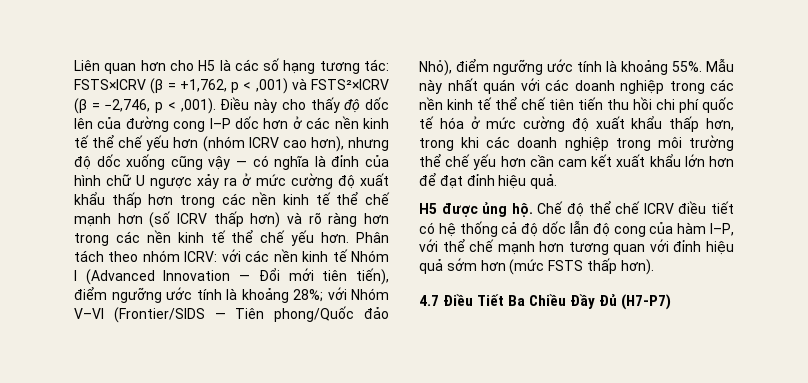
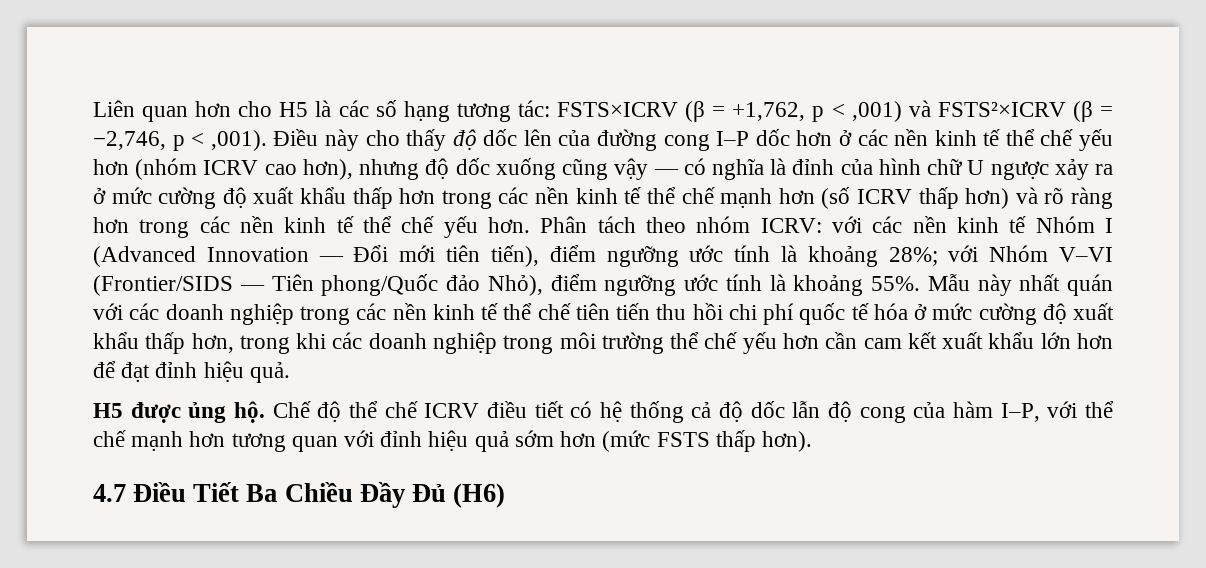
- 4.7 Điều Tiết Ba Chiều Đầy Đủ (H7-P7)
+ 4.7 Điều Tiết Ba Chiều Đầy Đủ (H6)

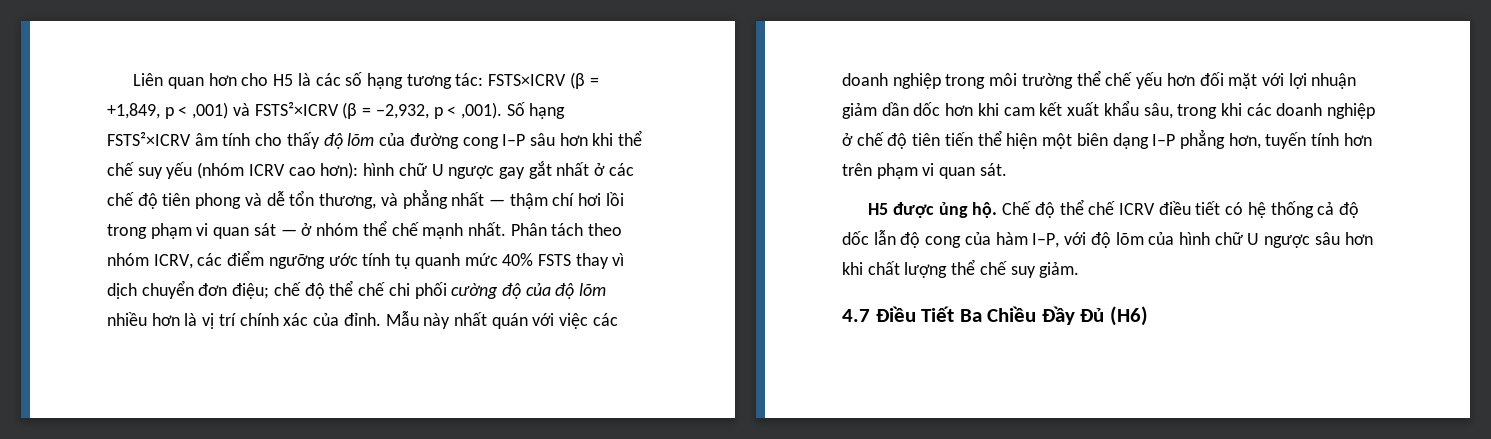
- Liên quan hơn cho H5 là các số hạng tương tác: FSTS×ICRV (β = +1,762, p < ,001) và FSTS²×ICRV (β = −2,746, p < ,001).
+ Liên quan hơn cho H5 là các số hạng tương tác: FSTS×ICRV (β = +1,849, p < ,001) và FSTS²×ICRV (β = −2,932, p < ,001).
- Điều này cho thấy độ dốc lên của đường cong I–P dốc hơn ở các nền kinh tế thể chế yếu hơn (nhóm ICRV cao hơn), nhưng độ dốc xuống cũng vậy — có nghĩa là đỉnh của hình chữ U ngược xảy ra ở mức cường độ xuất khẩu thấp hơn trong các nền kinh tế thể chế mạnh hơn (số ICRV thấp hơn) và rõ ràng hơn trong các nền kinh tế thể chế yếu hơn. Phân tách theo nhóm ICRV: với các nền kinh tế Nhóm I (Advanced Innovation — Đổi mới tiên tiến), điểm ngưỡng ước tính là khoảng 28%; với Nhóm V–VI (Frontier/SIDS — Tiên phong/Quốc đảo Nhỏ), điểm ngưỡng ước tính là khoảng 55%.
+ Số hạng FSTS²×ICRV âm tính cho thấy độ lõm của đường cong I–P sâu hơn khi thể chế suy yếu (nhóm ICRV cao hơn): hình chữ U ngược gay gắt nhất ở các chế độ tiên phong và dễ tổn thương, và phẳng nhất — thậm chí hơi lồi trong phạm vi quan sát — ở nhóm thể chế mạnh nhất. Phân tách theo nhóm ICRV, các điểm ngưỡng ước tính tụ quanh mức 40% FSTS thay vì dịch chuyển đơn điệu; chế độ thể chế chi phối cường độ của độ lõm nhiều hơn là vị trí chính xác của đỉnh.
- Mẫu này nhất quán với các doanh nghiệp trong các nền kinh tế thể chế tiên tiến thu hồi chi phí quốc tế hóa ở mức cường độ xuất khẩu thấp hơn, trong khi các doanh nghiệp trong môi trường thể chế yếu hơn cần cam kết xuất khẩu lớn hơn để đạt đỉnh hiệu quả.
+ Mẫu này nhất quán với việc các doanh nghiệp trong môi trường thể chế yếu hơn đối mặt với lợi nhuận giảm dần dốc hơn khi cam kết xuất khẩu sâu, trong khi các doanh nghiệp ở chế độ tiên tiến thể hiện một biên dạng I–P phẳng hơn, tuyến tính hơn trên phạm vi quan sát.
- Chế độ thể chế ICRV điều tiết có hệ thống cả độ dốc lẫn độ cong của hàm I–P, với thể chế mạnh hơn tương quan với đỉnh hiệu quả sớm hơn (mức FSTS thấp hơn).
+ Chế độ thể chế ICRV điều tiết có hệ thống cả độ dốc lẫn độ cong của hàm I–P, với độ lõm của hình chữ U ngược sâu hơn khi chất lượng thể chế suy giảm.

